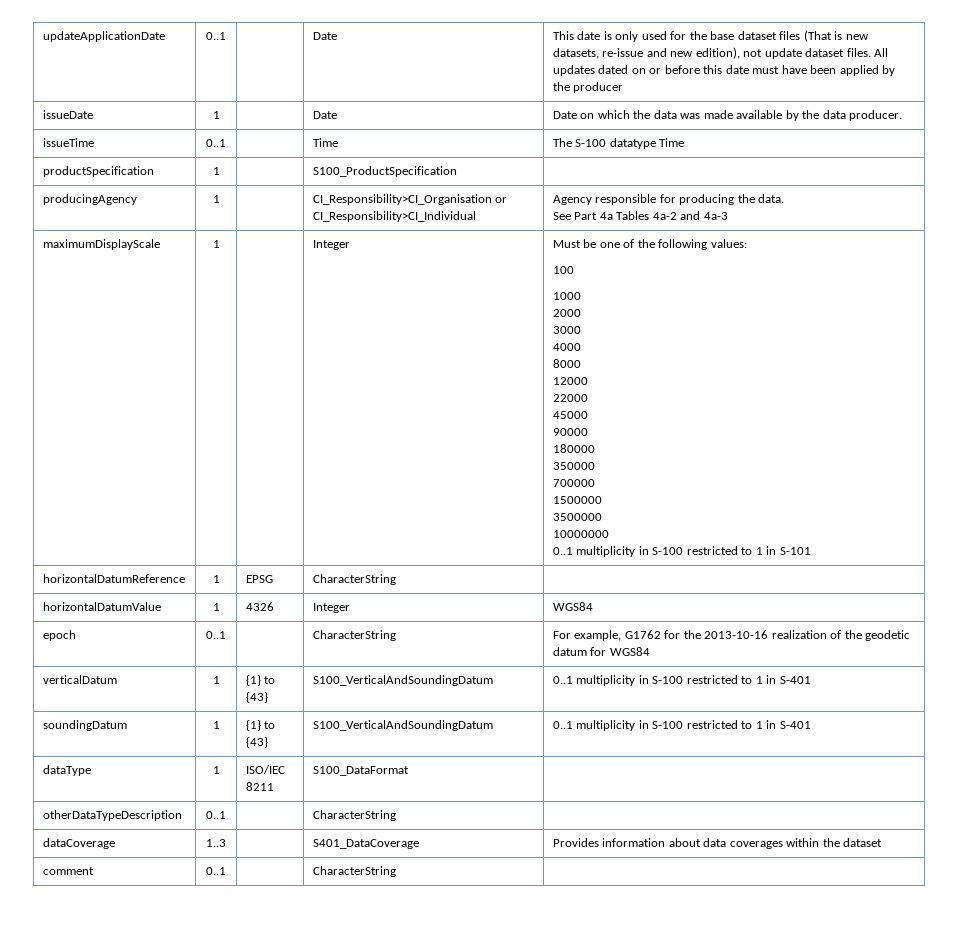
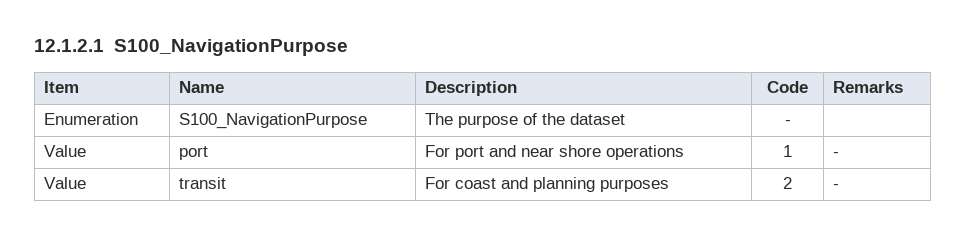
- updateApplicationDate | 0..1 | | Date | This date is only used for the base dataset files (That is new datasets, re-issue and new edition), not update dataset files. All updates dated on or before this date must have been applied by the producer
- issueDate | 1 | | Date | Date on which the data was made available by the data producer.
- issueTime | 0..1 | | Time | The S-100 datatype Time
- productSpecification | 1 | | S100_ProductSpecification |
- producingAgency | 1 | | CI_Responsibility>CI_Organisation or CI_Responsibility>CI_Individual | Agency responsible for producing the data.
- See Part 4a Tables 4a-2 and 4a-3
- maximumDisplayScale | 1 | | Integer | Must be one of the following values:
- 100
- 1000
- 2000
- 3000
- 4000
- 8000
- 12000
- 22000
- 45000
- 90000
- 180000
- 350000
- 700000
- 1500000
- 3500000
- 10000000
- 0..1 multiplicity in S-100 restricted to 1 in S-101
- horizontalDatumReference | 1 | EPSG | CharacterString |
- horizontalDatumValue | 1 | 4326 | Integer | WGS84
- epoch | 0..1 | | CharacterString | For example, G1762 for the 2013-10-16 realization of the geodetic datum for WGS84
- verticalDatum | 1 | {1} to {43} | S100_VerticalAndSoundingDatum | 0..1 multiplicity in S-100 restricted to 1 in S-401
- soundingDatum | 1 | {1} to {43} | S100_VerticalAndSoundingDatum | 0..1 multiplicity in S-100 restricted to 1 in S-401
- dataType | 1 | ISO/IEC 8211 | S100_DataFormat |
- otherDataTypeDescription | 0..1 | | CharacterString |
- dataCoverage | 1..3 | | S401_DataCoverage | Provides information about data coverages within the dataset
- comment | 0..1 | | CharacterString |
+ 12.1.2.1 S100_NavigationPurpose
+ Item | Name | Description | Code | Remarks
+ Enumeration | S100_NavigationPurpose | The purpose of the dataset | - |
+ Value | port | For port and near shore operations | 1 | -
+ Value | transit | For coast and planning purposes | 2 | -

